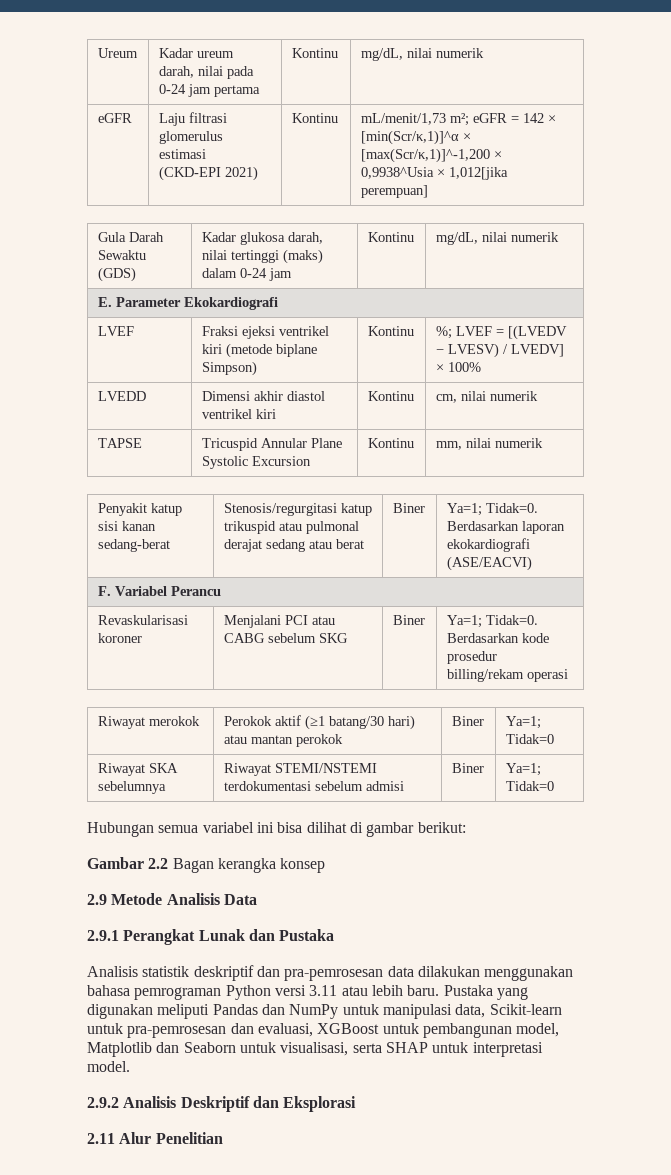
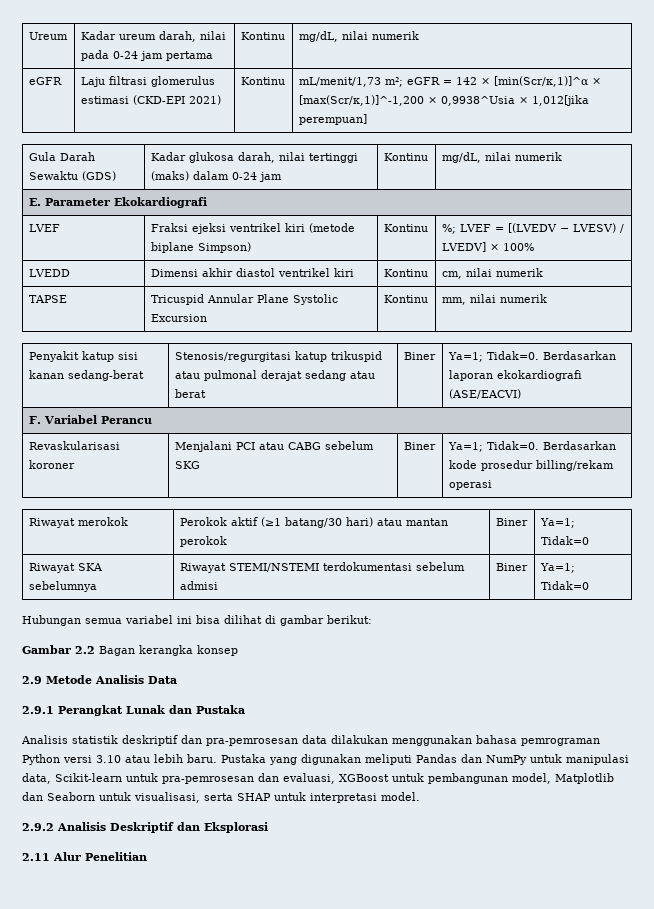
- Analisis statistik deskriptif dan pra-pemrosesan data dilakukan menggunakan bahasa pemrograman Python versi 3.11 atau lebih baru.
+ Analisis statistik deskriptif dan pra-pemrosesan data dilakukan menggunakan bahasa pemrograman Python versi 3.10 atau lebih baru.

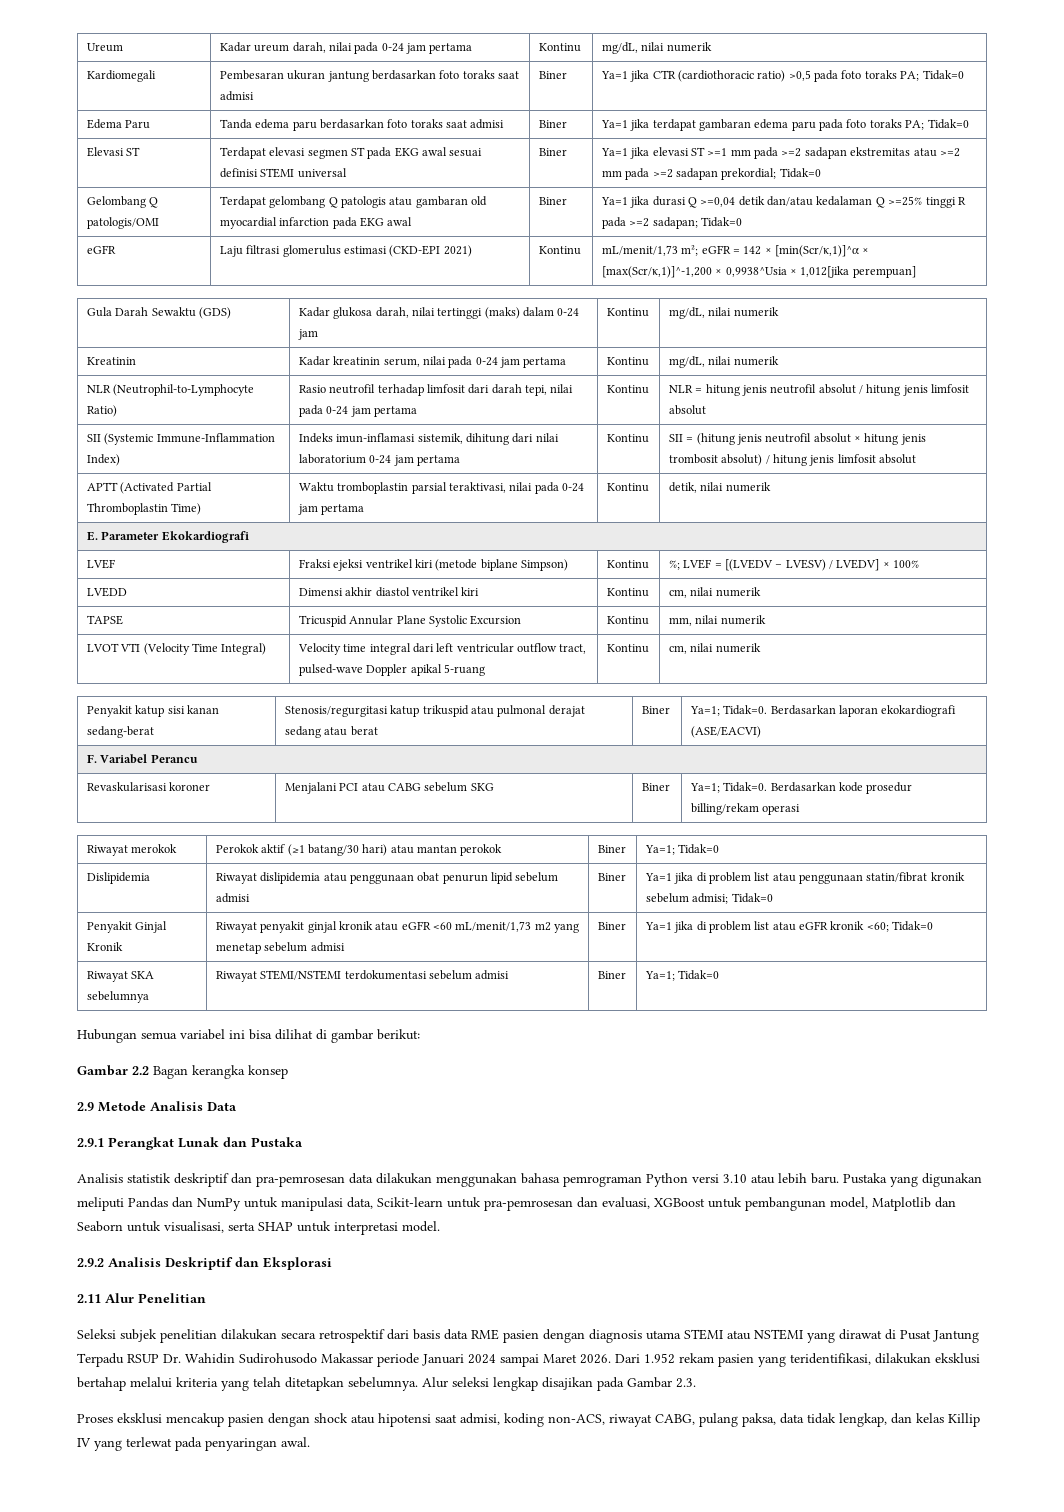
+ Kardiomegali | Pembesaran ukuran jantung berdasarkan foto toraks saat admisi | Biner | Ya=1 jika CTR (cardiothoracic ratio) >0,5 pada foto toraks PA; Tidak=0
+ Edema Paru | Tanda edema paru berdasarkan foto toraks saat admisi | Biner | Ya=1 jika terdapat gambaran edema paru pada foto toraks PA; Tidak=0
+ Elevasi ST | Terdapat elevasi segmen ST pada EKG awal sesuai definisi STEMI universal | Biner | Ya=1 jika elevasi ST >=1 mm pada >=2 sadapan ekstremitas atau >=2 mm pada >=2 sadapan prekordial; Tidak=0
+ Gelombang Q patologis/OMI | Terdapat gelombang Q patologis atau gambaran old myocardial infarction pada EKG awal | Biner | Ya=1 jika durasi Q >=0,04 detik dan/atau kedalaman Q >=25% tinggi R pada >=2 sadapan; Tidak=0
+ Kreatinin | Kadar kreatinin serum, nilai pada 0-24 jam pertama | Kontinu | mg/dL, nilai numerik
+ NLR (Neutrophil-to-Lymphocyte Ratio) | Rasio neutrofil terhadap limfosit dari darah tepi, nilai pada 0-24 jam pertama | Kontinu | NLR = hitung jenis neutrofil absolut / hitung jenis limfosit absolut
+ SII (Systemic Immune-Inflammation Index) | Indeks imun-inflamasi sistemik, dihitung dari nilai laboratorium 0-24 jam pertama | Kontinu | SII = (hitung jenis neutrofil absolut × hitung jenis trombosit absolut) / hitung jenis limfosit absolut
+ APTT (Activated Partial Thromboplastin Time) | Waktu tromboplastin parsial teraktivasi, nilai pada 0-24 jam pertama | Kontinu | detik, nilai numerik
+ LVOT VTI (Velocity Time Integral) | Velocity time integral dari left ventricular outflow tract, pulsed-wave Doppler apikal 5-ruang | Kontinu | cm, nilai numerik
+ Dislipidemia | Riwayat dislipidemia atau penggunaan obat penurun lipid sebelum admisi | Biner | Ya=1 jika di problem list atau penggunaan statin/fibrat kronik sebelum admisi; Tidak=0
+ Penyakit Ginjal Kronik | Riwayat penyakit ginjal kronik atau eGFR <60 mL/menit/1,73 m2 yang menetap sebelum admisi | Biner | Ya=1 jika di problem list atau eGFR kronik <60; Tidak=0
+ Seleksi subjek penelitian dilakukan secara retrospektif dari basis data RME pasien dengan diagnosis utama STEMI atau NSTEMI yang dirawat di Pusat Jantung Terpadu RSUP Dr. Wahidin Sudirohusodo Makassar periode Januari 2024 sampai Maret 2026. Dari 1.952 rekam pasien yang teridentifikasi, dilakukan eksklusi bertahap melalui kriteria yang telah ditetapkan sebelumnya. Alur seleksi lengkap disajikan pada Gambar 2.3.
+ Proses eksklusi mencakup pasien dengan shock atau hipotensi saat admisi, koding non-ACS, riwayat CABG, pulang paksa, data tidak lengkap, dan kelas Killip IV yang terlewat pada penyaringan awal.

